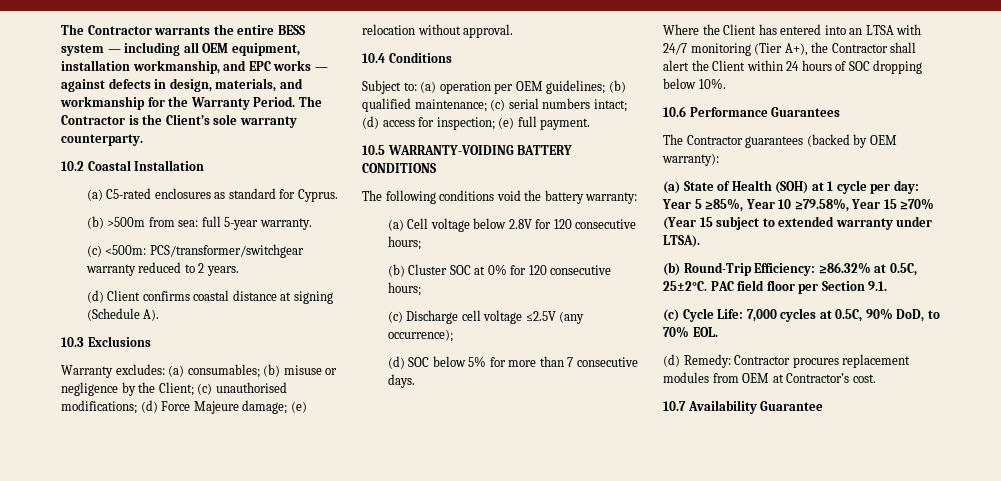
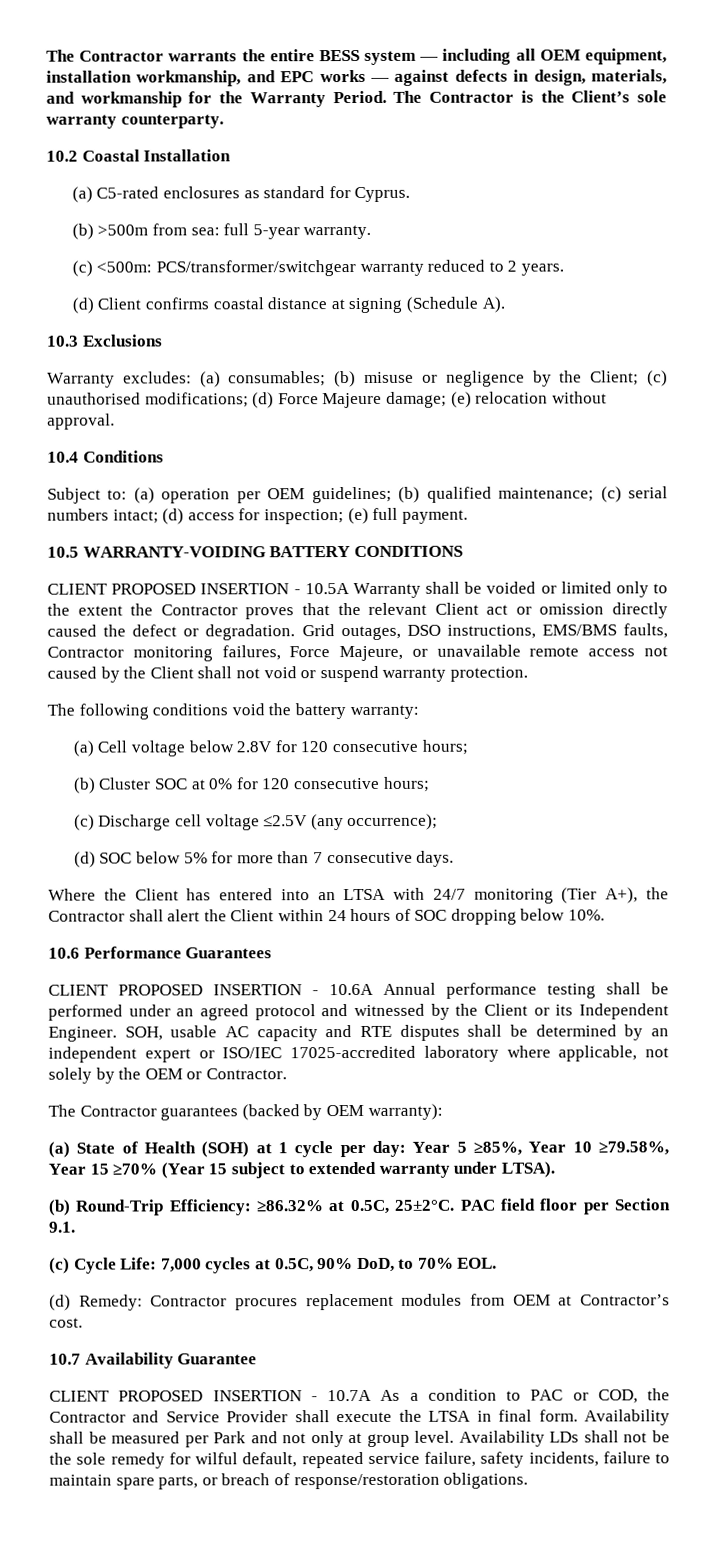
+ CLIENT PROPOSED INSERTION - 10.5A Warranty shall be voided or limited only to the extent the Contractor proves that the relevant Client act or omission directly caused the defect or degradation. Grid outages, DSO instructions, EMS/BMS faults, Contractor monitoring failures, Force Majeure, or unavailable remote access not caused by the Client shall not void or suspend warranty protection.
+ CLIENT PROPOSED INSERTION - 10.6A Annual performance testing shall be performed under an agreed protocol and witnessed by the Client or its Independent Engineer. SOH, usable AC capacity and RTE disputes shall be determined by an independent expert or ISO/IEC 17025-accredited laboratory where applicable, not solely by the OEM or Contractor.
+ CLIENT PROPOSED INSERTION - 10.7A As a condition to PAC or COD, the Contractor and Service Provider shall execute the LTSA in final form. Availability shall be measured per Park and not only at group level. Availability LDs shall not be the sole remedy for wilful default, repeated service failure, safety incidents, failure to maintain spare parts, or breach of response/restoration obligations.

